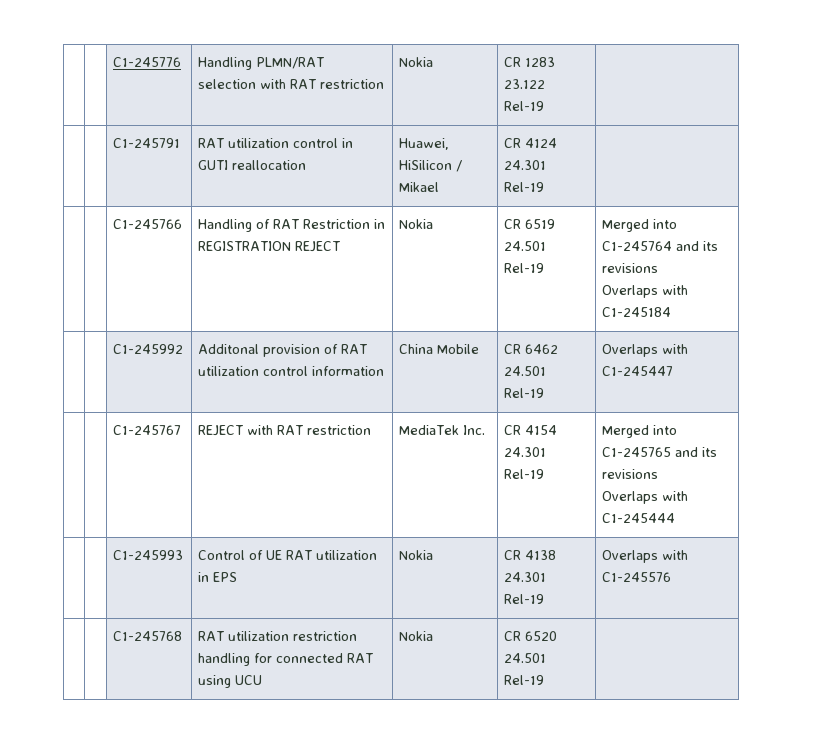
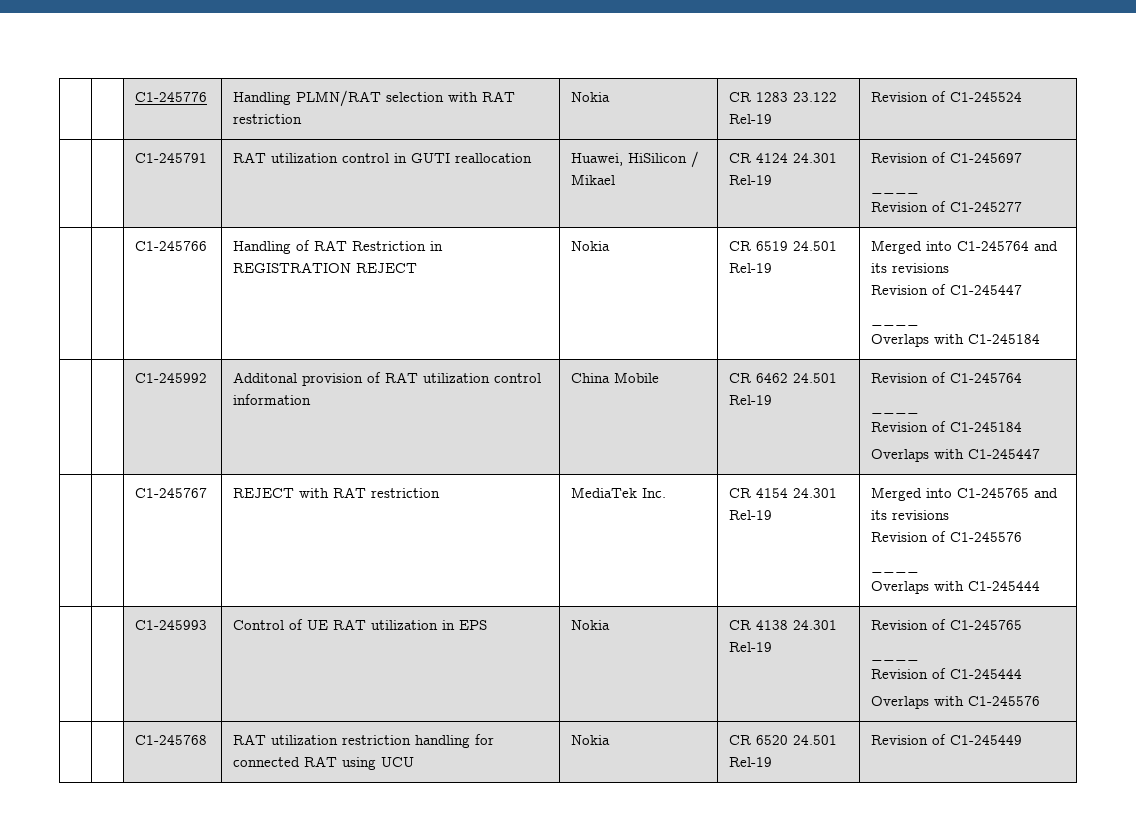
- | | C1-245776 | Handling PLMN/RAT selection with RAT restriction | Nokia | CR 1283 23.122 Rel-19 |
+ | | C1-245776 | Handling PLMN/RAT selection with RAT restriction | Nokia | CR 1283 23.122 Rel-19 | Revision of C1-245524
- | | C1-245791 | RAT utilization control in GUTI reallocation | Huawei, HiSilicon / Mikael | CR 4124 24.301 Rel-19 |
+ | | C1-245791 | RAT utilization control in GUTI reallocation | Huawei, HiSilicon / Mikael | CR 4124 24.301 Rel-19 | Revision of C1-245697
+ ____
+ Revision of C1-245277
  | | C1-245766 | Handling of RAT Restriction in REGISTRATION REJECT | Nokia | CR 6519 24.501 Rel-19 | Merged into C1-245764 and its revisions
+ Revision of C1-245447
+ ____
- | | C1-245992 | Additonal provision of RAT utilization control information | China Mobile | CR 6462 24.501 Rel-19 | Overlaps with C1-245447
+ | | C1-245992 | Additonal provision of RAT utilization control information | China Mobile | CR 6462 24.501 Rel-19 | Revision of C1-245764
+ ____
+ Revision of C1-245184
+ Overlaps with C1-245447
  | | C1-245767 | REJECT with RAT restriction | MediaTek Inc. | CR 4154 24.301 Rel-19 | Merged into C1-245765 and its revisions
+ Revision of C1-245576
+ ____
- | | C1-245993 | Control of UE RAT utilization in EPS | Nokia | CR 4138 24.301 Rel-19 | Overlaps with C1-245576
+ | | C1-245993 | Control of UE RAT utilization in EPS | Nokia | CR 4138 24.301 Rel-19 | Revision of C1-245765
+ ____
+ Revision of C1-245444
+ Overlaps with C1-245576
- | | C1-245768 | RAT utilization restriction handling for connected RAT using UCU | Nokia | CR 6520 24.501 Rel-19 |
+ | | C1-245768 | RAT utilization restriction handling for connected RAT using UCU | Nokia | CR 6520 24.501 Rel-19 | Revision of C1-245449

